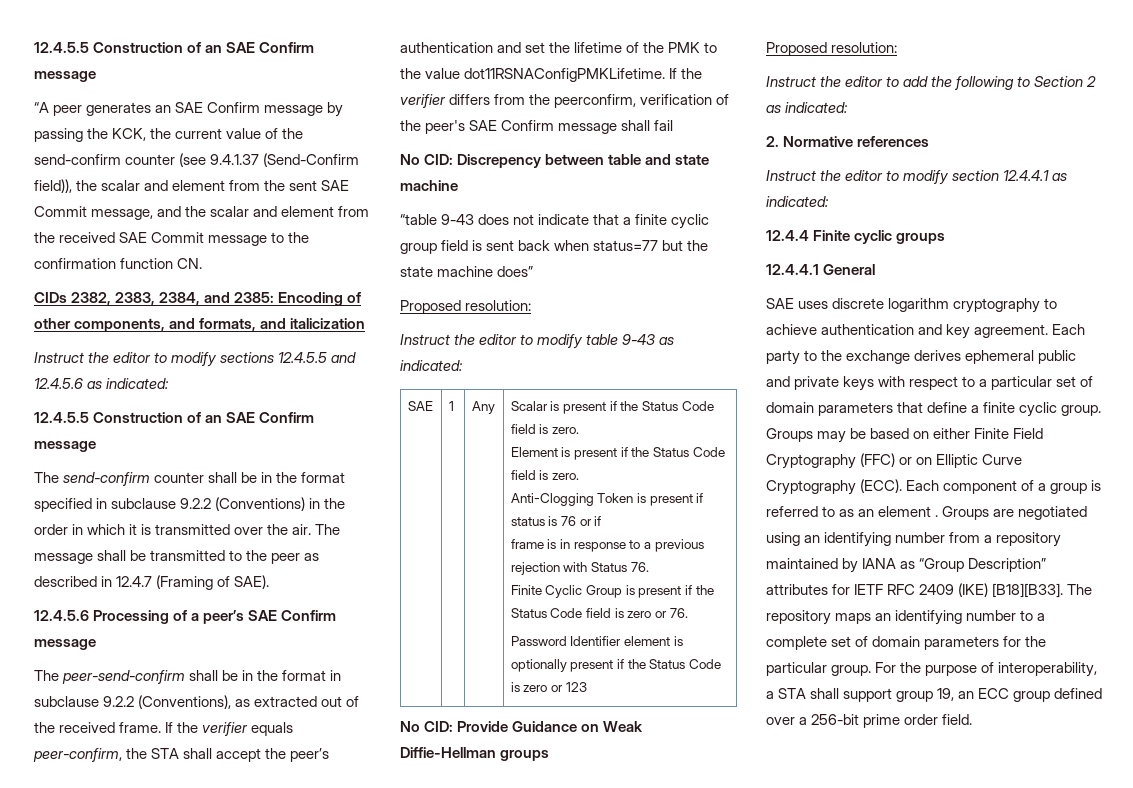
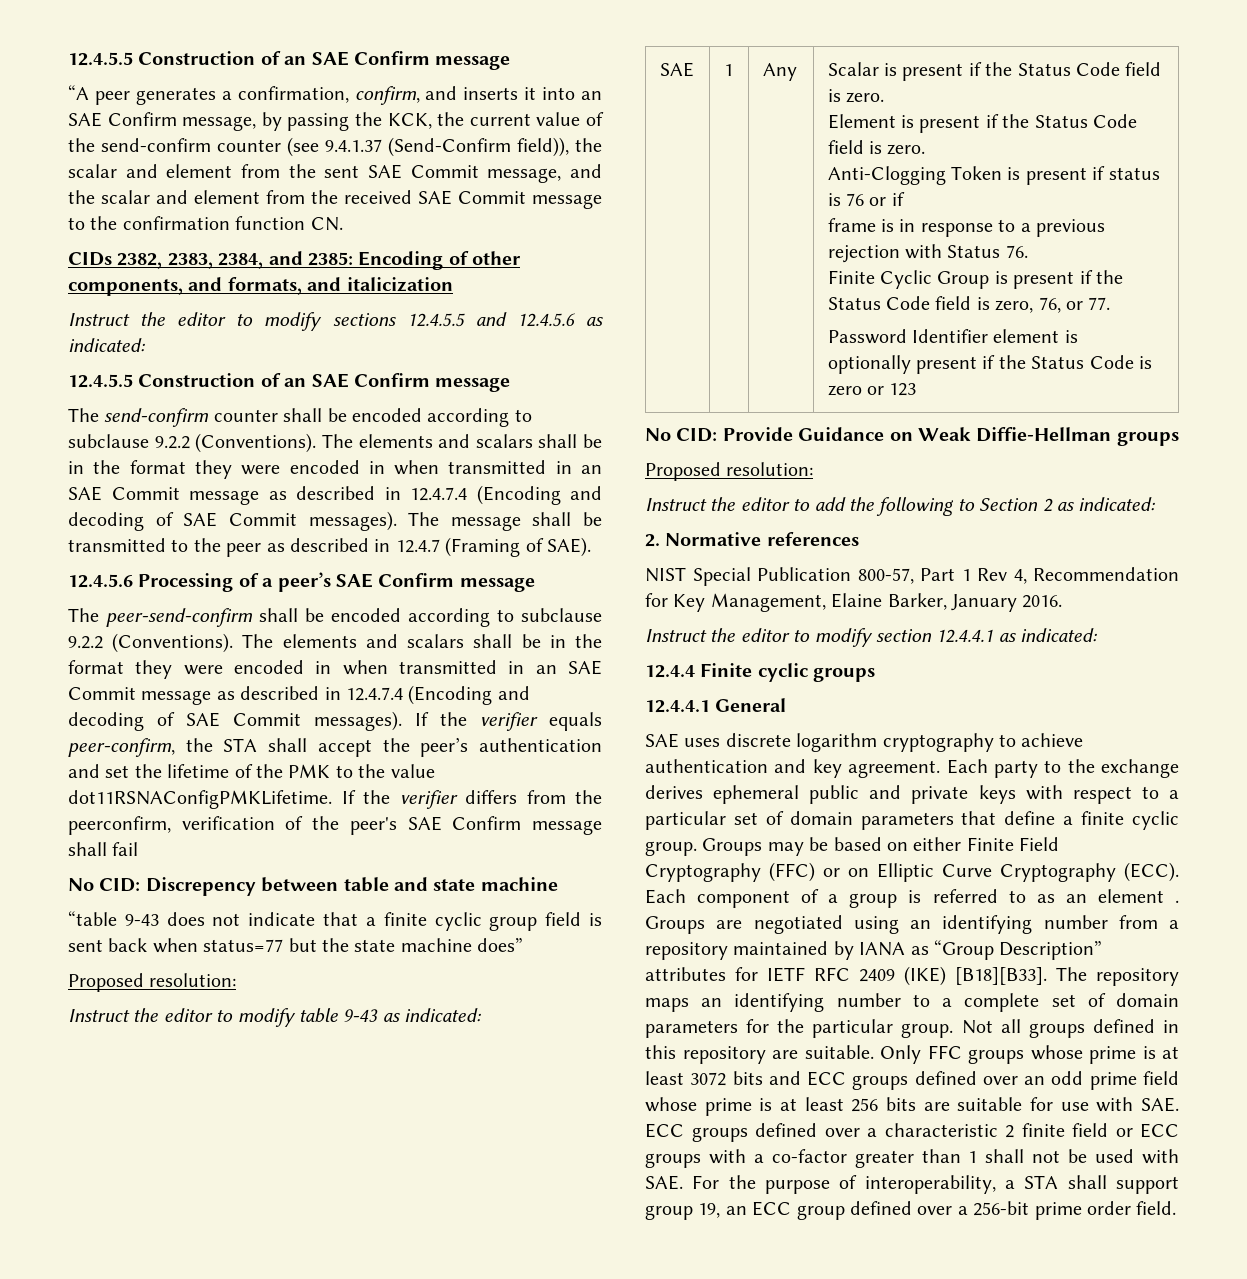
- “A peer generates an SAE Confirm message by passing the KCK, the current value of the send-confirm counter (see 9.4.1.37 (Send-Confirm field)), the scalar and element from the sent SAE Commit message, and the scalar and element from the received SAE Commit message to the confirmation function CN.
+ “A peer generates a confirmation, confirm, and inserts it into an SAE Confirm message, by passing the KCK, the current value of the send-confirm counter (see 9.4.1.37 (Send-Confirm field)), the scalar and element from the sent SAE Commit message, and the scalar and element from the received SAE Commit message to the confirmation function CN.
- The send-confirm counter shall be in the format specified in subclause 9.2.2 (Conventions) in the order in which it is transmitted over the air.
+ The send-confirm counter shall be encoded according to subclause 9.2.2 (Conventions). The elements and scalars shall be in the format they were encoded in when transmitted in an SAE Commit message as described in 12.4.7.4 (Encoding and decoding of SAE Commit messages).
- The peer-send-confirm shall be in the format in subclause 9.2.2 (Conventions), as extracted out of the received frame.
+ The peer-send-confirm shall be encoded according to subclause 9.2.2 (Conventions). The elements and scalars shall be in the format they were encoded in when transmitted in an SAE Commit message as described in 12.4.7.4 (Encoding and decoding of SAE Commit messages).
- Finite Cyclic Group is present if the Status Code field is zero or 76.
+ Finite Cyclic Group is present if the Status Code field is zero, 76, or 77.
+ NIST Special Publication 800-57, Part 1 Rev 4, Recommendation for Key Management, Elaine Barker, January 2016.
- For the purpose of interoperability, a STA shall support group 19, an ECC group defined over a 256-bit prime order field.
+ Not all groups defined in this repository are suitable. Only FFC groups whose prime is at least 3072 bits and ECC groups defined over an odd prime field whose prime is at least 256 bits are suitable for use with SAE. ECC groups defined over a characteristic 2 finite field or ECC groups with a co-factor greater than 1 shall not be used with SAE. For the purpose of interoperability, a STA shall support group 19, an ECC group defined over a 256-bit prime order field.

